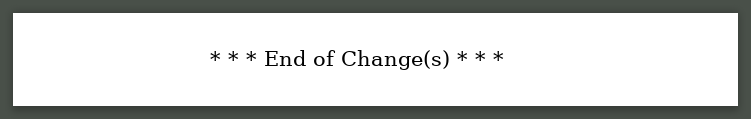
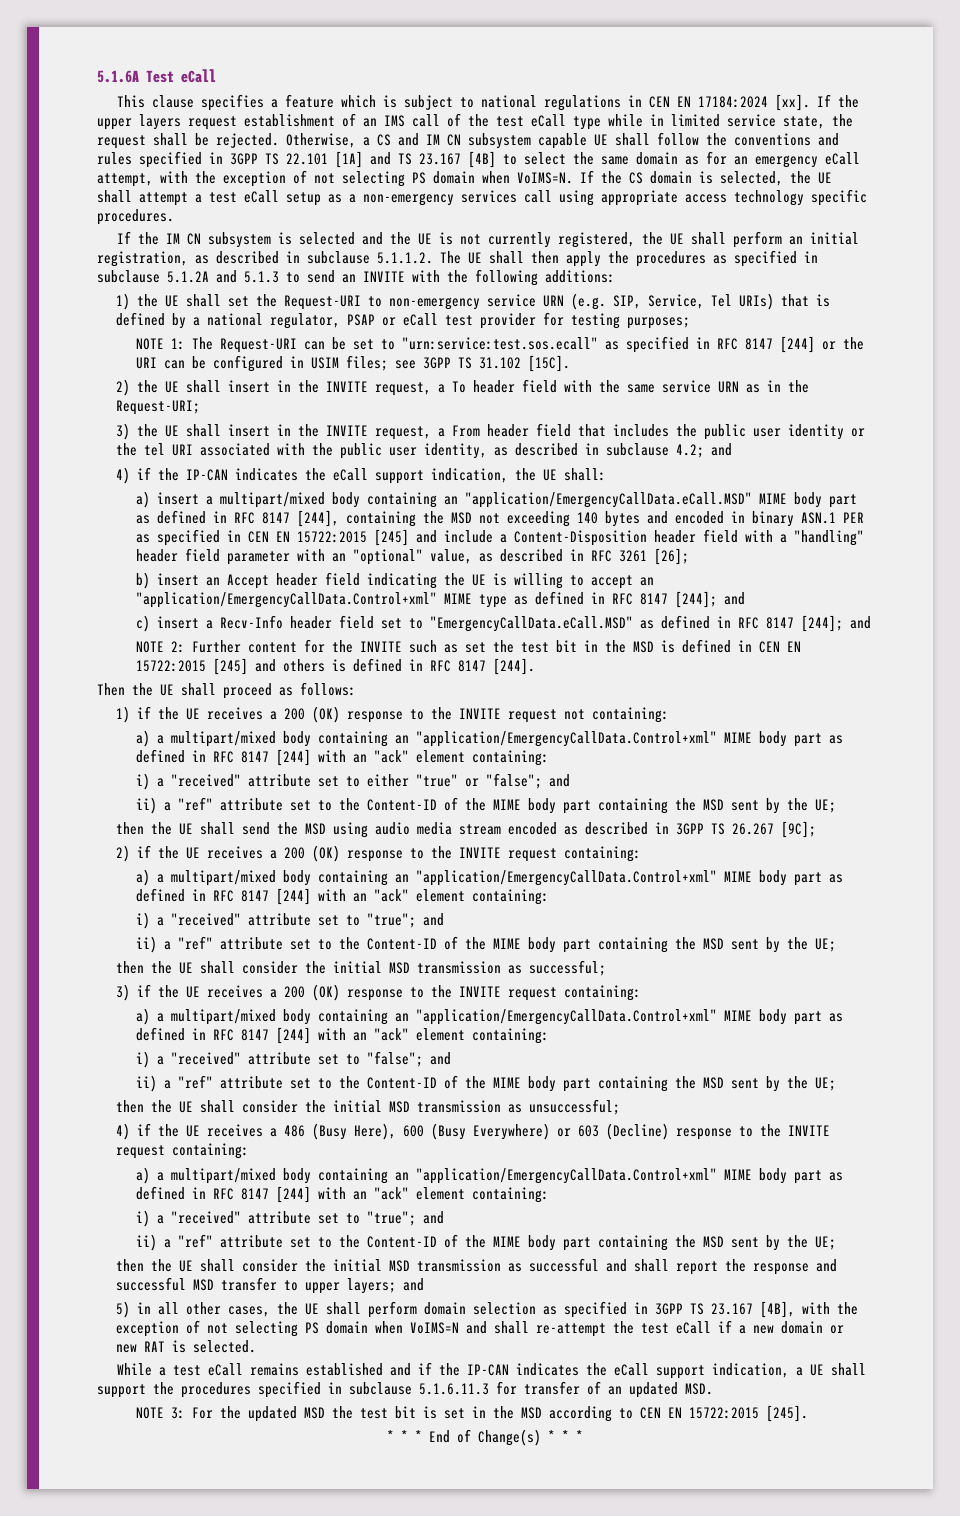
+ 5.1.6A Test eCall
+ This clause specifies a feature which is subject to national regulations in CEN EN 17184:2024 [xx]. If the upper layers request establishment of an IMS call of the test eCall type while in limited service state, the request shall be rejected. Otherwise, a CS and IM CN subsystem capable UE shall follow the conventions and rules specified in 3GPP TS 22.101 [1A] and TS 23.167 [4B] to select the same domain as for an emergency eCall attempt, with the exception of not selecting PS domain when VoIMS=N. If the CS domain is selected, the UE shall attempt a test eCall setup as a non-emergency services call using appropriate access technology specific procedures.
+ If the IM CN subsystem is selected and the UE is not currently registered, the UE shall perform an initial registration, as described in subclause 5.1.1.2. The UE shall then apply the procedures as specified in subclause 5.1.2A and 5.1.3 to send an INVITE with the following additions:
+ 1) the UE shall set the Request-URI to non-emergency service URN (e.g. SIP, Service, Tel URIs) that is defined by a national regulator, PSAP or eCall test provider for testing purposes;
+ NOTE 1: The Request-URI can be set to "urn:service:test.sos.ecall" as specified in RFC 8147 [244] or the URI can be configured in USIM files; see 3GPP TS 31.102 [15C].
+ 2) the UE shall insert in the INVITE request, a To header field with the same service URN as in the Request-URI;
+ 3) the UE shall insert in the INVITE request, a From header field that includes the public user identity or the tel URI associated with the public user identity, as described in subclause 4.2; and
+ 4) if the IP-CAN indicates the eCall support indication, the UE shall:
+ a) insert a multipart/mixed body containing an "application/EmergencyCallData.eCall.MSD" MIME body part as defined in RFC 8147 [244], containing the MSD not exceeding 140 bytes and encoded in binary ASN.1 PER as specified in CEN EN 15722:2015 [245] and include a Content-Disposition header field with a "handling" header field parameter with an "optional" value, as described in RFC 3261 [26];
+ b) insert an Accept header field indicating the UE is willing to accept an "application/EmergencyCallData.Control+xml" MIME type as defined in RFC 8147 [244]; and
+ c) insert a Recv-Info header field set to "EmergencyCallData.eCall.MSD" as defined in RFC 8147 [244]; and
+ NOTE 2: Further content for the INVITE such as set the test bit in the MSD is defined in CEN EN 15722:2015 [245] and others is defined in RFC 8147 [244].
+ Then the UE shall proceed as follows:
+ 1) if the UE receives a 200 (OK) response to the INVITE request not containing:
+ a) a multipart/mixed body containing an "application/EmergencyCallData.Control+xml" MIME body part as defined in RFC 8147 [244] with an "ack" element containing:
+ i) a "received" attribute set to either "true" or "false"; and
+ ii) a "ref" attribute set to the Content-ID of the MIME body part containing the MSD sent by the UE;
+ then the UE shall send the MSD using audio media stream encoded as described in 3GPP TS 26.267 [9C];
+ 2) if the UE receives a 200 (OK) response to the INVITE request containing:
+ a) a multipart/mixed body containing an "application/EmergencyCallData.Control+xml" MIME body part as defined in RFC 8147 [244] with an "ack" element containing:
+ i) a "received" attribute set to "true"; and
+ ii) a "ref" attribute set to the Content-ID of the MIME body part containing the MSD sent by the UE;
+ then the UE shall consider the initial MSD transmission as successful;
+ 3) if the UE receives a 200 (OK) response to the INVITE request containing:
+ a) a multipart/mixed body containing an "application/EmergencyCallData.Control+xml" MIME body part as defined in RFC 8147 [244] with an "ack" element containing:
+ i) a "received" attribute set to "false"; and
+ ii) a "ref" attribute set to the Content-ID of the MIME body part containing the MSD sent by the UE;
+ then the UE shall consider the initial MSD transmission as unsuccessful;
+ 4) if the UE receives a 486 (Busy Here), 600 (Busy Everywhere) or 603 (Decline) response to the INVITE request containing:
+ a) a multipart/mixed body containing an "application/EmergencyCallData.Control+xml" MIME body part as defined in RFC 8147 [244] with an "ack" element containing:
+ i) a "received" attribute set to "true"; and
+ ii) a "ref" attribute set to the Content-ID of the MIME body part containing the MSD sent by the UE;
+ then the UE shall consider the initial MSD transmission as successful and shall report the response and successful MSD transfer to upper layers; and
+ 5) in all other cases, the UE shall perform domain selection as specified in 3GPP TS 23.167 [4B], with the exception of not selecting PS domain when VoIMS=N and shall re-attempt the test eCall if a new domain or new RAT is selected.
+ While a test eCall remains established and if the IP-CAN indicates the eCall support indication, a UE shall support the procedures specified in subclause 5.1.6.11.3 for transfer of an updated MSD.
+ NOTE 3: For the updated MSD the test bit is set in the MSD according to CEN EN 15722:2015 [245].

